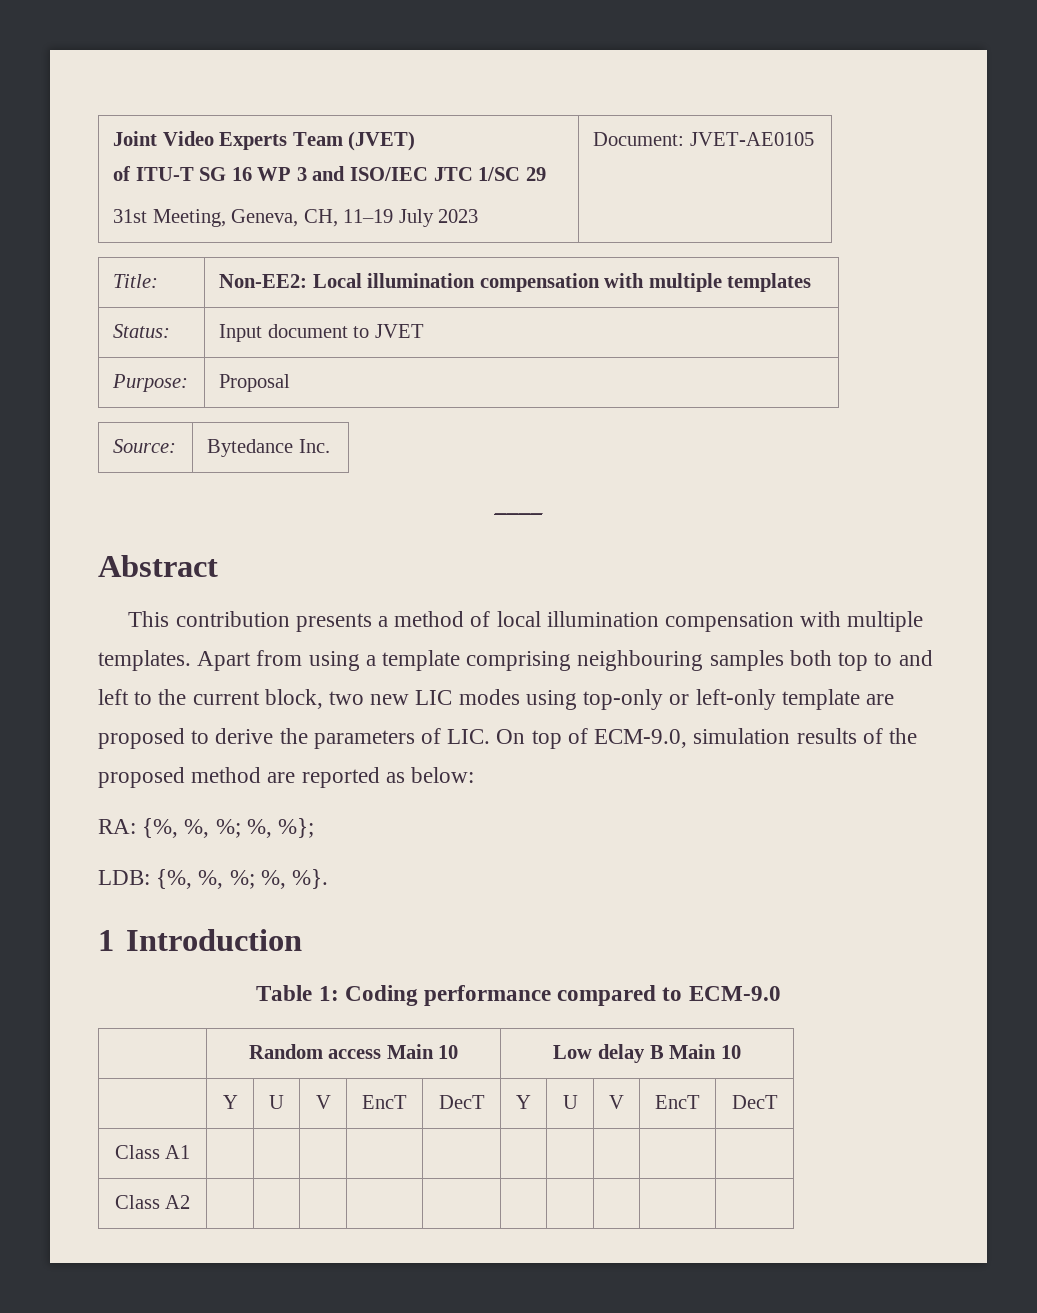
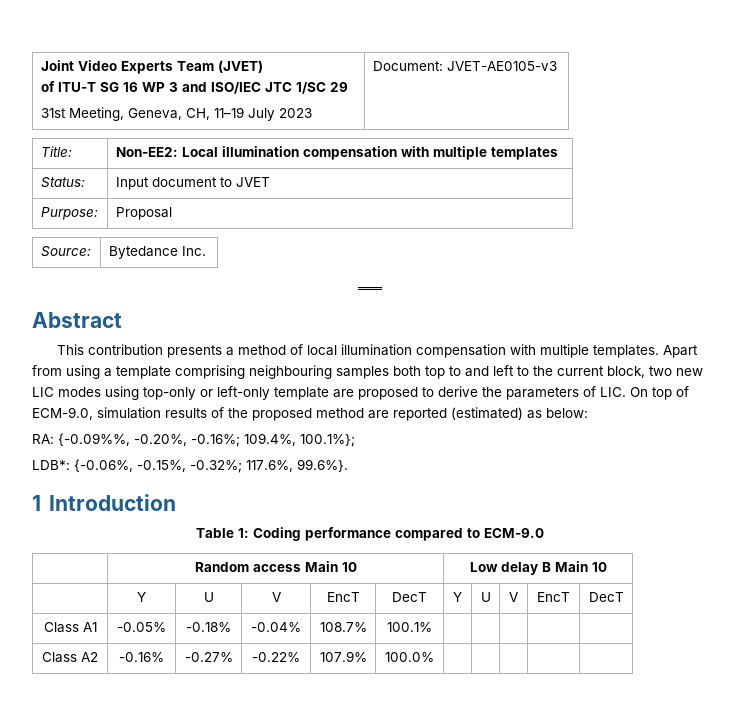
  Joint Video Experts Team (JVET)
  of ITU-T SG 16 WP 3 and ISO/IEC JTC 1/SC 29
- 31st Meeting, Geneva, CH, 11–19 July 2023 | Document: JVET-AE0105
+ 31st Meeting, Geneva, CH, 11–19 July 2023 | Document: JVET-AE0105-v3
- Apart from using a template comprising neighbouring samples both top to and left to the current block, two new LIC modes using top-only or left-only template are proposed to derive the parameters of LIC. On top of ECM-9.0, simulation results of the proposed method are reported as below:
+ Apart from using a template comprising neighbouring samples both top to and left to the current block, two new LIC modes using top-only or left-only template are proposed to derive the parameters of LIC. On top of ECM-9.0, simulation results of the proposed method are reported (estimated) as below:
- RA: {%, %, %; %, %};
- LDB: {%, %, %; %, %}.
+ RA: {-0.09%%, -0.20%, -0.16%; 109.4%, 100.1%};
+ LDB*: {-0.06%, -0.15%, -0.32%; 117.6%, 99.6%}.
- Class A1 | | | | | | | | | |
- Class A2 | | | | | | | | | |
+ Class A1 | -0.05% | -0.18% | -0.04% | 108.7% | 100.1% | | | | |
+ Class A2 | -0.16% | -0.27% | -0.22% | 107.9% | 100.0% | | | | |

